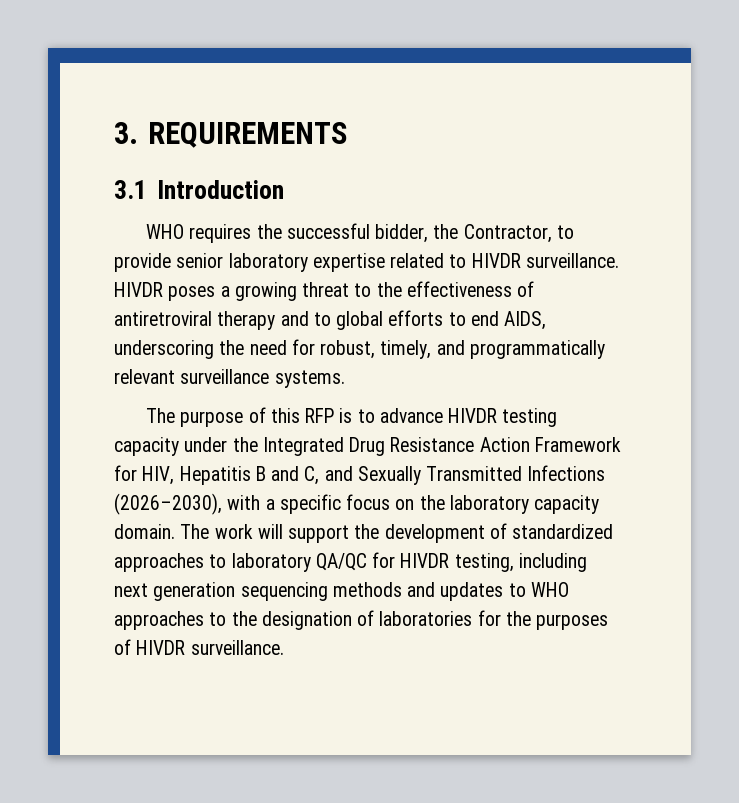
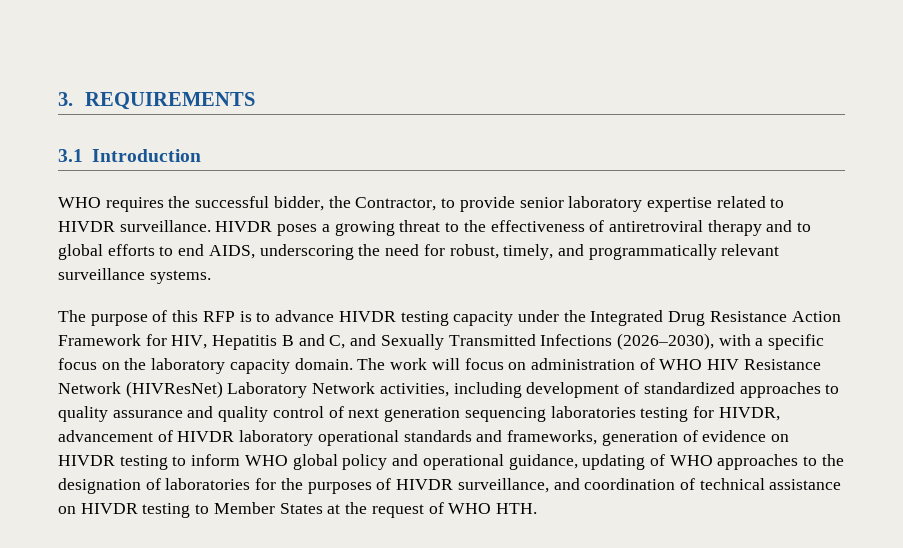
- The work will support the development of standardized approaches to laboratory QA/QC for HIVDR testing, including next generation sequencing methods and updates to WHO approaches to the designation of laboratories for the purposes of HIVDR surveillance.
+ The work will focus on administration of WHO HIV Resistance Network (HIVResNet) Laboratory Network activities, including development of standardized approaches to quality assurance and quality control of next generation sequencing laboratories testing for HIVDR, advancement of HIVDR laboratory operational standards and frameworks, generation of evidence on HIVDR testing to inform WHO global policy and operational guidance, updating of WHO approaches to the designation of laboratories for the purposes of HIVDR surveillance, and coordination of technical assistance on HIVDR testing to Member States at the request of WHO HTH.

